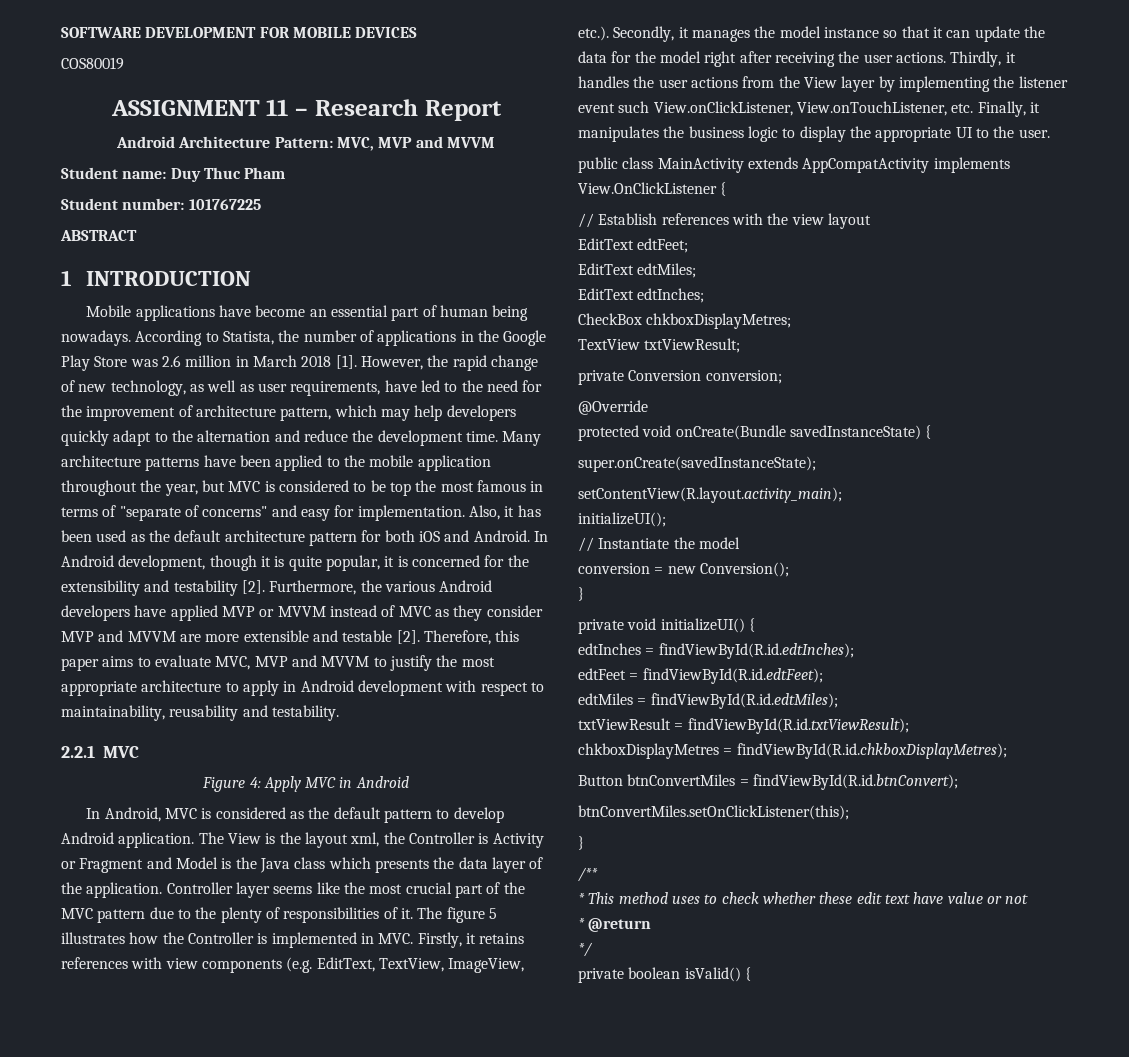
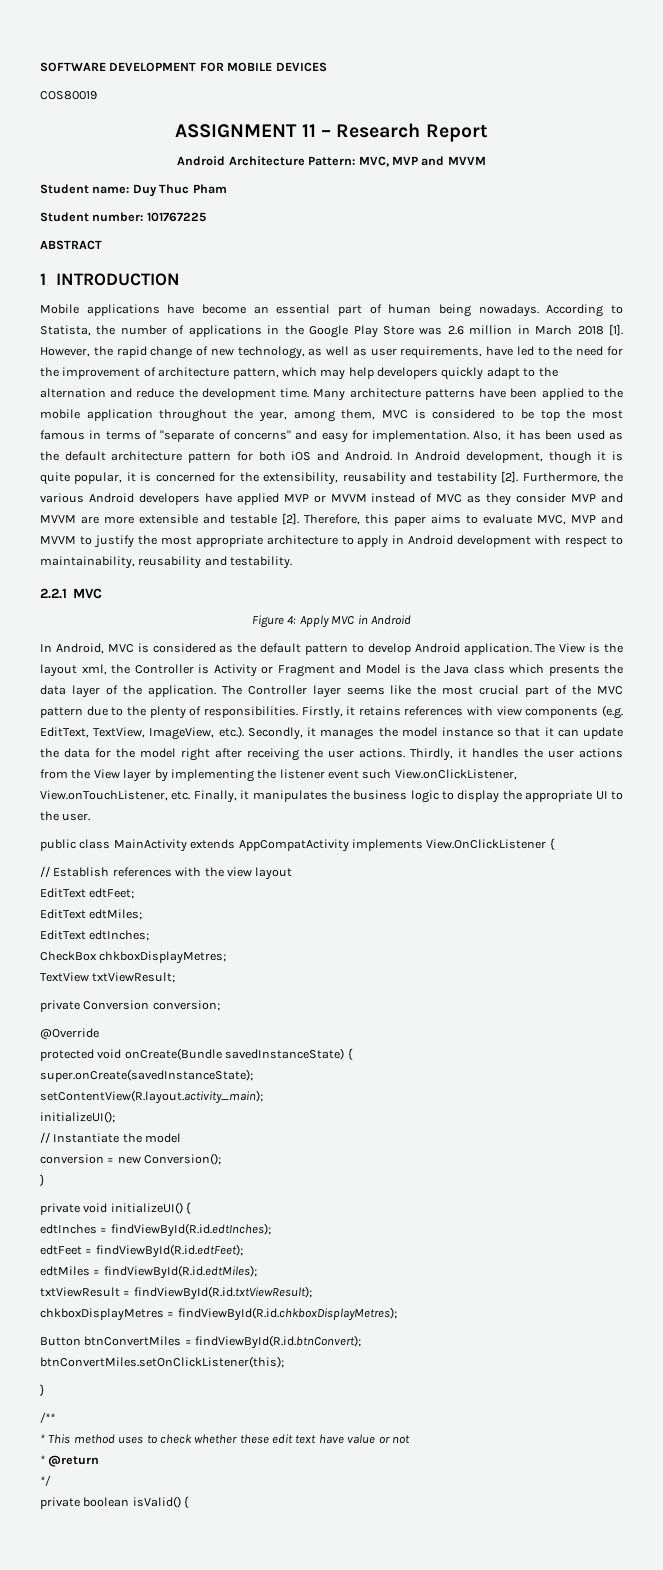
- Many architecture patterns have been applied to the mobile application throughout the year, but MVC is considered to be top the most famous in terms of "separate of concerns" and easy for implementation.
+ Many architecture patterns have been applied to the mobile application throughout the year, among them, MVC is considered to be top the most famous in terms of "separate of concerns" and easy for implementation.
- In Android development, though it is quite popular, it is concerned for the extensibility and testability [2].
+ In Android development, though it is quite popular, it is concerned for the extensibility, reusability and testability [2].
- Controller layer seems like the most crucial part of the MVC pattern due to the plenty of responsibilities of it. The figure 5 illustrates how the Controller is implemented in MVC. Firstly, it retains references with view components (e.g. EditText, TextView, ImageView, etc.). Secondly, it manages the model instance so that it can update the data for the model right after receiving the user actions.
+ The Controller layer seems like the most crucial part of the MVC pattern due to the plenty of responsibilities. Firstly, it retains references with view components (e.g. EditText, TextView, ImageView, etc.). Secondly, it manages the model instance so that it can update the data for the model right after receiving the user actions.

